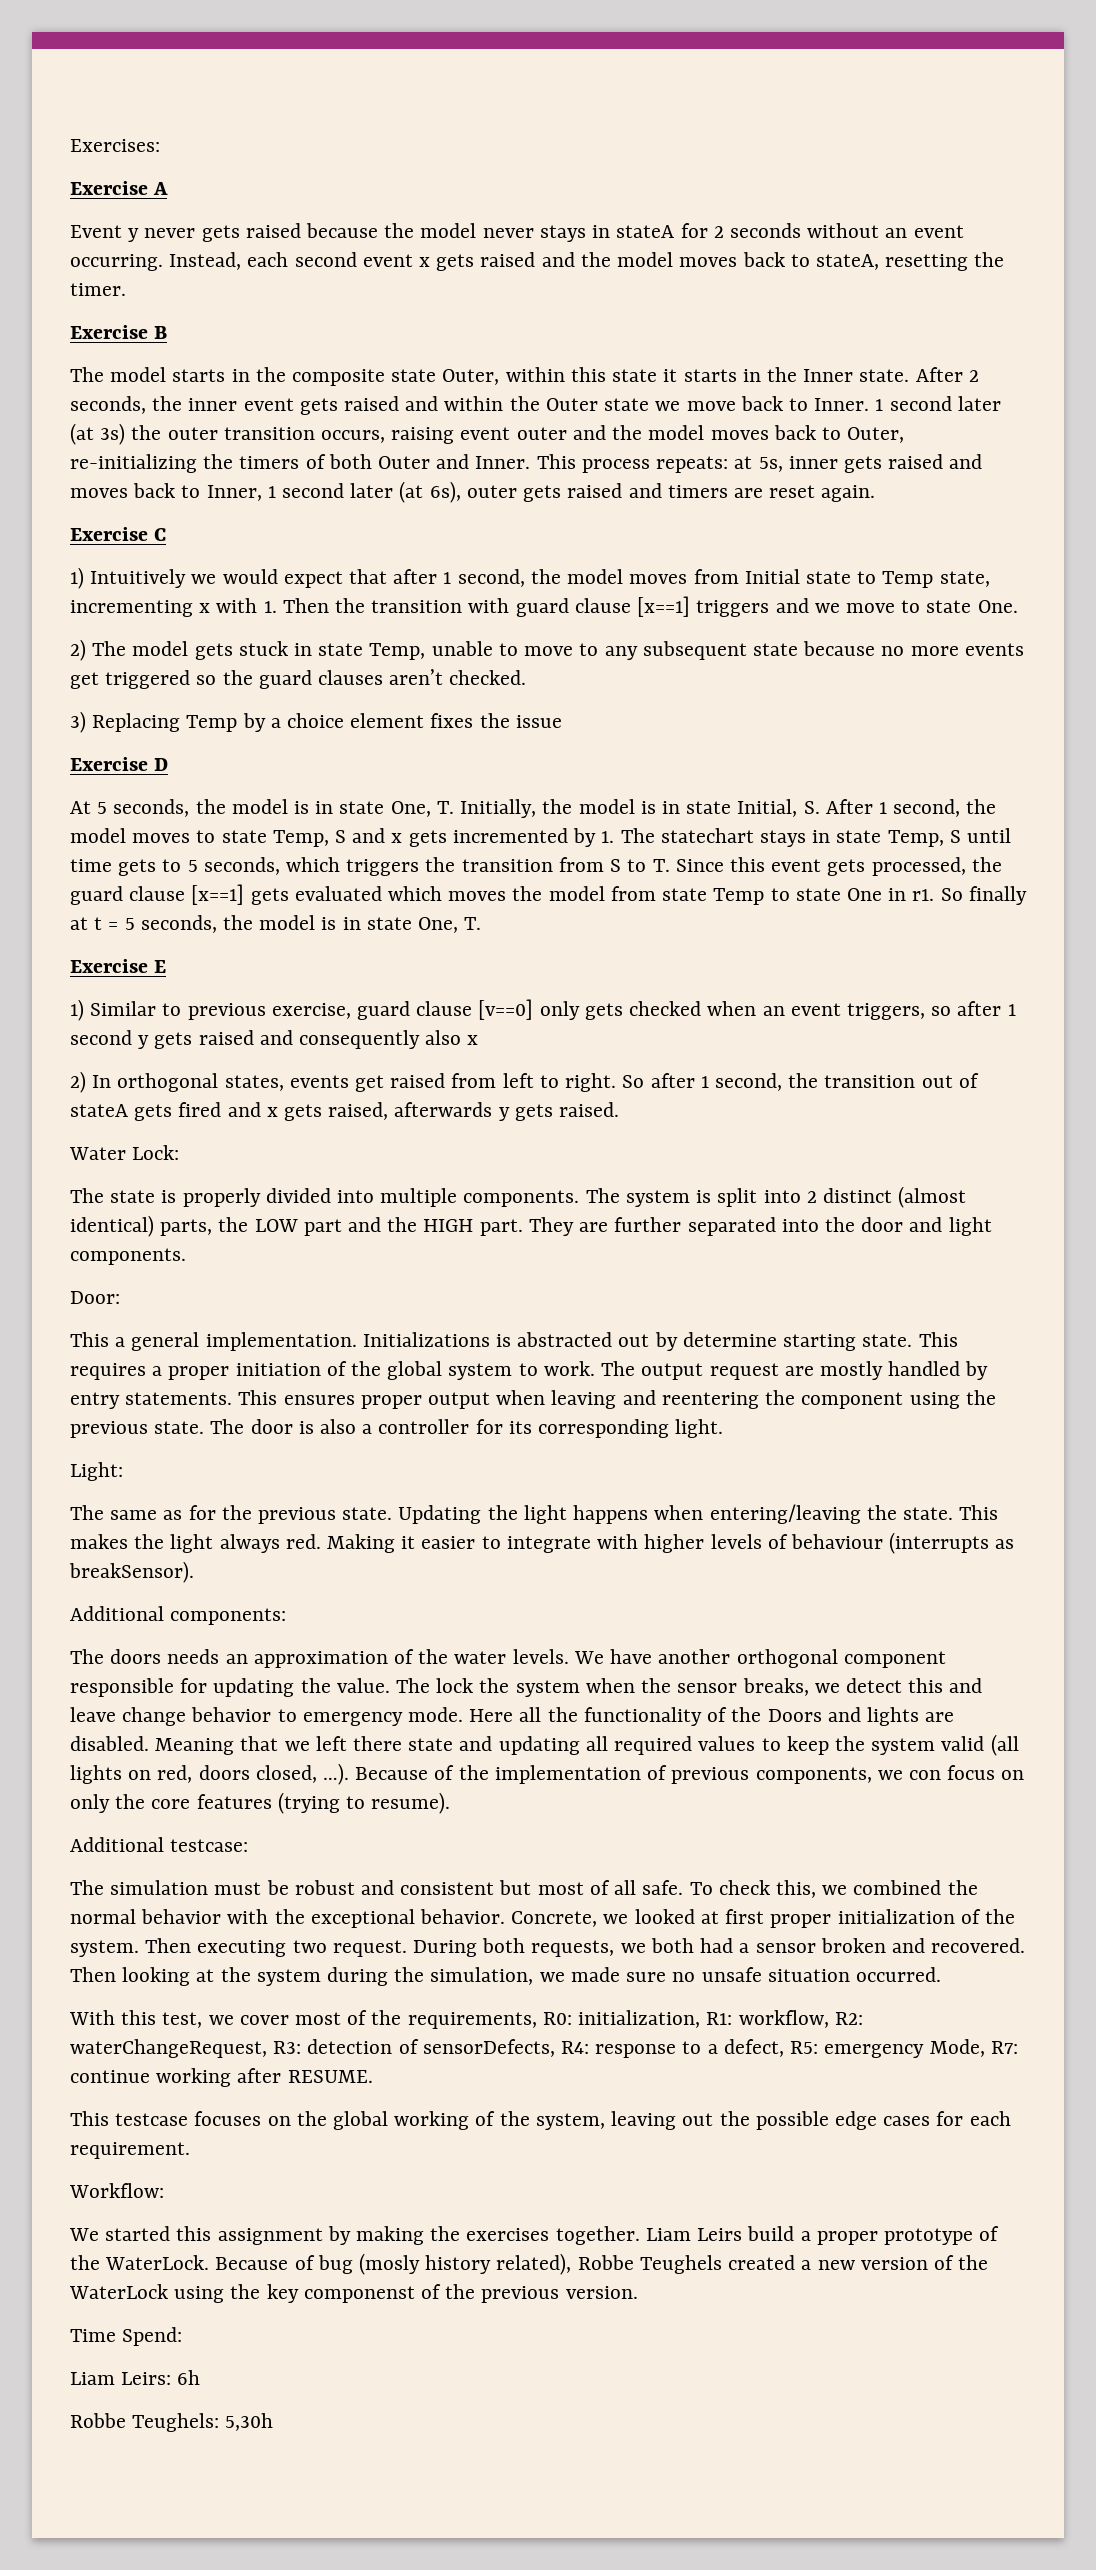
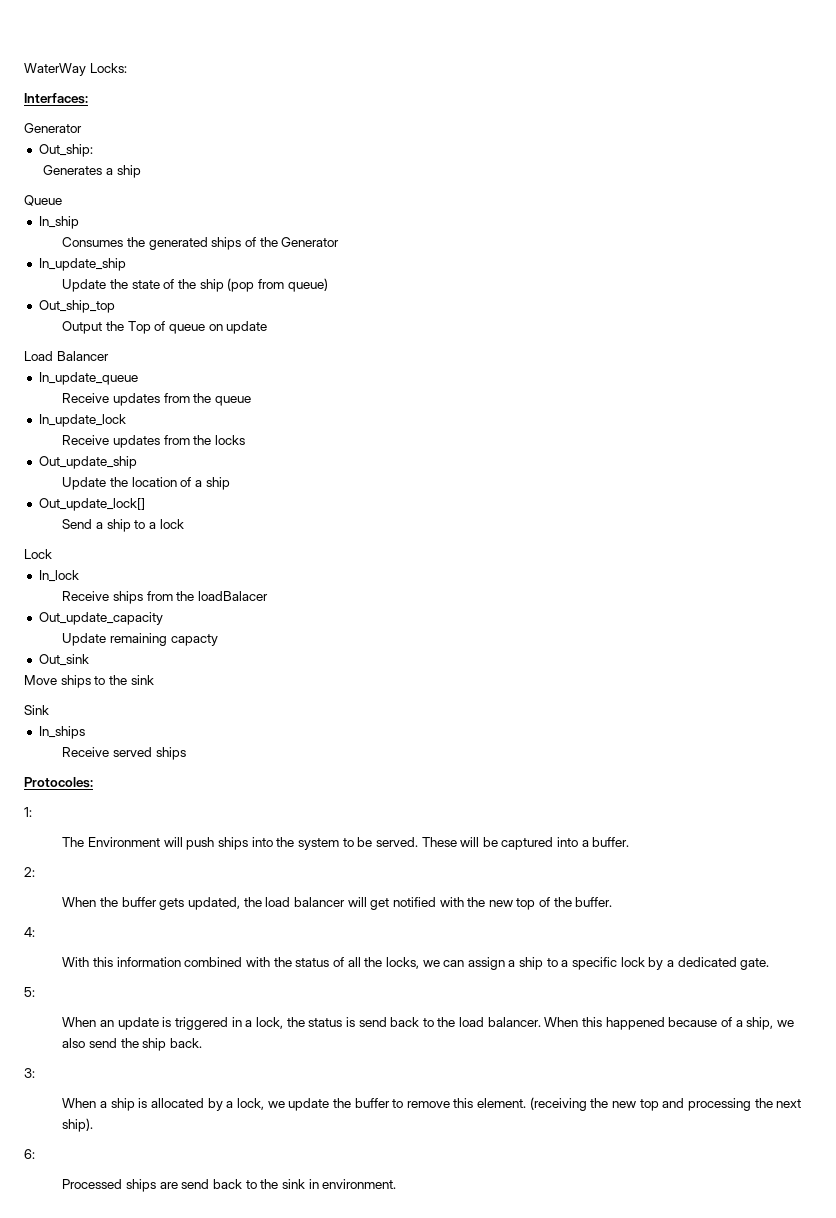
- Exercises:
- Exercise A
- Event y never gets raised because the model never stays in stateA for 2 seconds without an event occurring. Instead, each second event x gets raised and the model moves back to stateA, resetting the timer.
- Exercise B
- The model starts in the composite state Outer, within this state it starts in the Inner state. After 2 seconds, the inner event gets raised and within the Outer state we move back to Inner. 1 second later (at 3s) the outer transition occurs, raising event outer and the model moves back to Outer, re-initializing the timers of both Outer and Inner. This process repeats: at 5s, inner gets raised and moves back to Inner, 1 second later (at 6s), outer gets raised and timers are reset again.
- Exercise C
- 1) Intuitively we would expect that after 1 second, the model moves from Initial state to Temp state, incrementing x with 1. Then the transition with guard clause [x==1] triggers and we move to state One.
- 2) The model gets stuck in state Temp, unable to move to any subsequent state because no more events get triggered so the guard clauses aren’t checked.
- 3) Replacing Temp by a choice element fixes the issue
- Exercise D
- At 5 seconds, the model is in state One, T. Initially, the model is in state Initial, S. After 1 second, the model moves to state Temp, S and x gets incremented by 1. The statechart stays in state Temp, S until time gets to 5 seconds, which triggers the transition from S to T. Since this event gets processed, the guard clause [x==1] gets evaluated which moves the model from state Temp to state One in r1. So finally at t = 5 seconds, the model is in state One, T.
- Exercise E
- 1) Similar to previous exercise, guard clause [v==0] only gets checked when an event triggers, so after 1 second y gets raised and consequently also x
- 2) In orthogonal states, events get raised from left to right. So after 1 second, the transition out of stateA gets fired and x gets raised, afterwards y gets raised.
- Water Lock:
- The state is properly divided into multiple components. The system is split into 2 distinct (almost identical) parts, the LOW part and the HIGH part. They are further separated into the door and light components.
- Door:
- This a general implementation. Initializations is abstracted out by determine starting state. This requires a proper initiation of the global system to work. The output request are mostly handled by entry statements. This ensures proper output when leaving and reentering the component using the previous state. The door is also a controller for its corresponding light.
- Light:
- The same as for the previous state. Updating the light happens when entering/leaving the state. This makes the light always red. Making it easier to integrate with higher levels of behaviour (interrupts as breakSensor).
- Additional components:
- The doors needs an approximation of the water levels. We have another orthogonal component responsible for updating the value. The lock the system when the sensor breaks, we detect this and leave change behavior to emergency mode. Here all the functionality of the Doors and lights are disabled. Meaning that we left there state and updating all required values to keep the system valid (all lights on red, doors closed, …). Because of the implementation of previous components, we con focus on only the core features (trying to resume).
- Additional testcase:
- The simulation must be robust and consistent but most of all safe. To check this, we combined the normal behavior with the exceptional behavior. Concrete, we looked at first proper initialization of the system. Then executing two request. During both requests, we both had a sensor broken and recovered. Then looking at the system during the simulation, we made sure no unsafe situation occurred.
- With this test, we cover most of the requirements, R0: initialization, R1: workflow, R2: waterChangeRequest, R3: detection of sensorDefects, R4: response to a defect, R5: emergency Mode, R7: continue working after RESUME.
- This testcase focuses on the global working of the system, leaving out the possible edge cases for each requirement.
- Workflow:
- We started this assignment by making the exercises together. Liam Leirs build a proper prototype of the WaterLock. Because of bug (mosly history related), Robbe Teughels created a new version of the WaterLock using the key componenst of the previous version.
- Time Spend:
- Liam Leirs: 6h
- Robbe Teughels: 5,30h
+ WaterWay Locks:
+ Interfaces:
+ Generator
+ Out_ship:
+ Generates a ship
+ Queue
+ In_ship
+ Consumes the generated ships of the Generator
+ In_update_ship
+ Update the state of the ship (pop from queue)
+ Out_ship_top
+ Output the Top of queue on update
+ Load Balancer
+ In_update_queue
+ Receive updates from the queue
+ In_update_lock
+ Receive updates from the locks
+ Out_update_ship
+ Update the location of a ship
+ Out_update_lock[]
+ Send a ship to a lock
+ Lock
+ In_lock
+ Receive ships from the loadBalacer
+ Out_update_capacity
+ Update remaining capacty
+ Out_sink
+ Move ships to the sink
+ Sink
+ In_ships
+ Receive served ships
+ Protocoles:
+ 1:
+ The Environment will push ships into the system to be served. These will be captured into a buffer.
+ 2:
+ When the buffer gets updated, the load balancer will get notified with the new top of the buffer.
+ 4:
+ With this information combined with the status of all the locks, we can assign a ship to a specific lock by a dedicated gate.
+ 5:
+ When an update is triggered in a lock, the status is send back to the load balancer. When this happened because of a ship, we also send the ship back.
+ 3:
+ When a ship is allocated by a lock, we update the buffer to remove this element. (receiving the new top and processing the next ship).
+ 6:
+ Processed ships are send back to the sink in environment.

